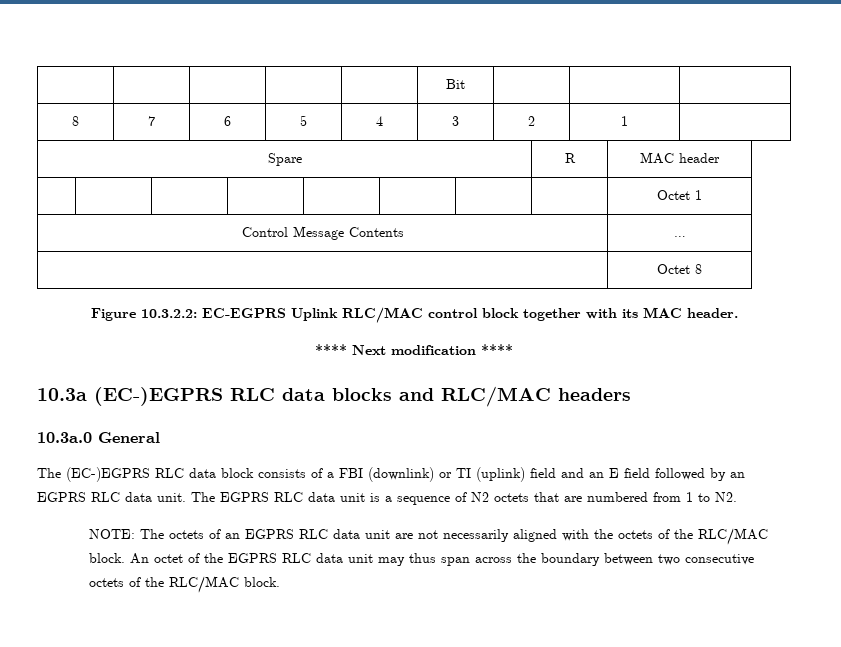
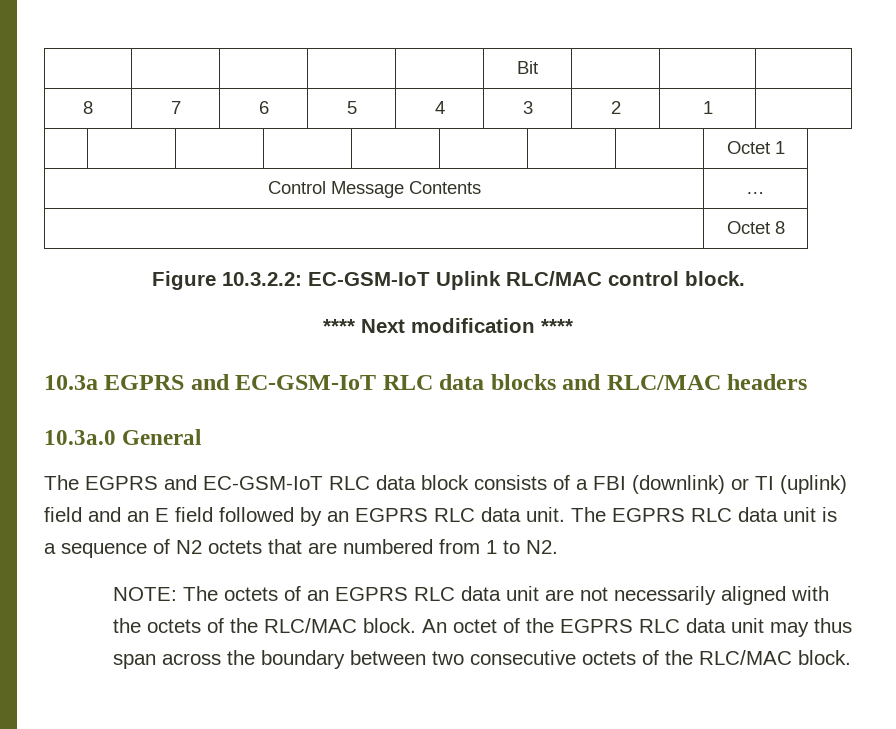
- Spare | R | MAC header
- Figure 10.3.2.2: EC-EGPRS Uplink RLC/MAC control block together with its MAC header.
+ Figure 10.3.2.2: EC-GSM-IoT Uplink RLC/MAC control block.
- 10.3a (EC-)EGPRS RLC data blocks and RLC/MAC headers
+ 10.3a EGPRS and EC-GSM-IoT RLC data blocks and RLC/MAC headers
- The (EC-)EGPRS RLC data block consists of a FBI (downlink) or TI (uplink) field and an E field followed by an EGPRS RLC data unit.
+ The EGPRS and EC-GSM-IoT RLC data block consists of a FBI (downlink) or TI (uplink) field and an E field followed by an EGPRS RLC data unit.

